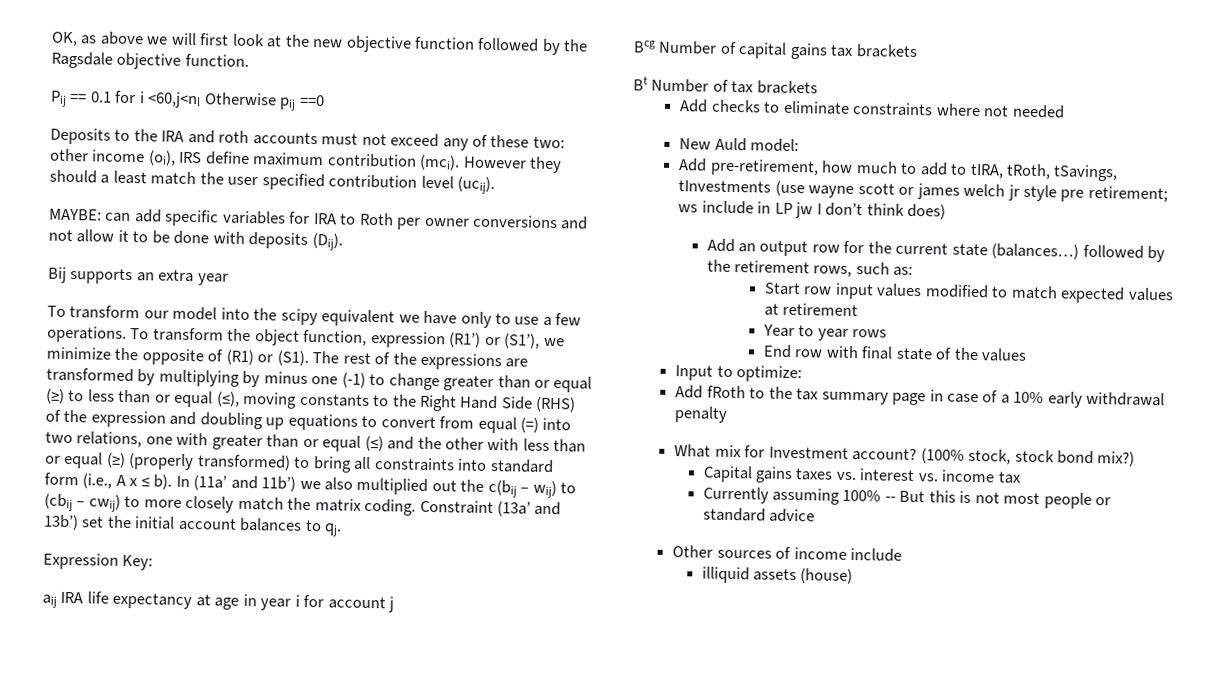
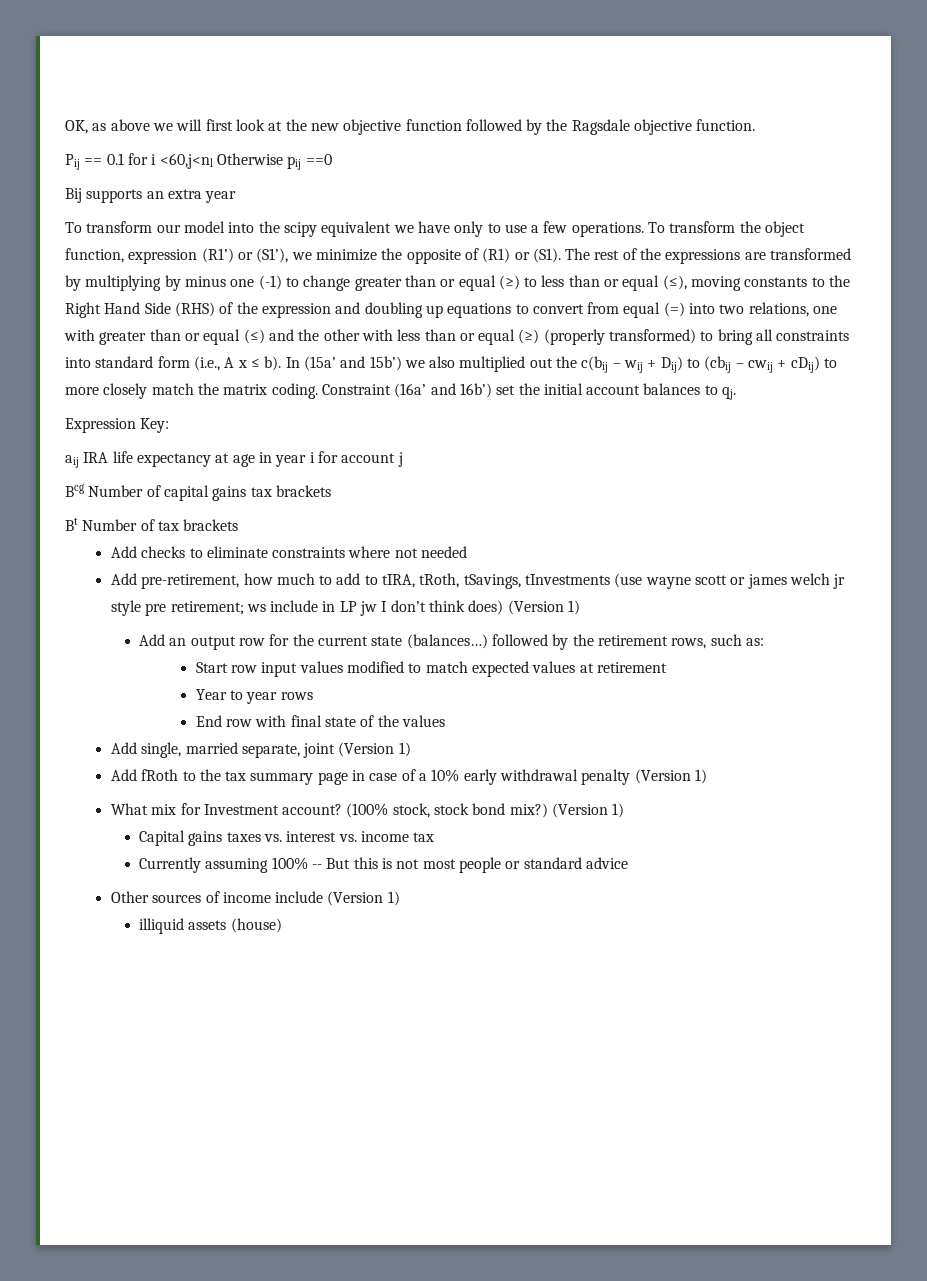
- Deposits to the IRA and roth accounts must not exceed any of these two: other income (oi), IRS define maximum contribution (mci). However they should a least match the user specified contribution level (ucij).
- MAYBE: can add specific variables for IRA to Roth per owner conversions and not allow it to be done with deposits (Dij).
- In (11a’ and 11b’) we also multiplied out the c(bij – wij) to (cbij – cwij) to more closely match the matrix coding.
+ In (15a’ and 15b’) we also multiplied out the c(bij – wij + Dij) to (cbij – cwij + cDij) to more closely match the matrix coding.
- Constraint (13a’ and 13b’) set the initial account balances to qj.
+ Constraint (16a’ and 16b’) set the initial account balances to qj.
- New Auld model:
- Add pre-retirement, how much to add to tIRA, tRoth, tSavings, tInvestments (use wayne scott or james welch jr style pre retirement; ws include in LP jw I don’t think does)
+ Add pre-retirement, how much to add to tIRA, tRoth, tSavings, tInvestments (use wayne scott or james welch jr style pre retirement; ws include in LP jw I don’t think does) (Version 1)
- Input to optimize:
+ Add single, married separate, joint (Version 1)
- Add fRoth to the tax summary page in case of a 10% early withdrawal penalty
+ Add fRoth to the tax summary page in case of a 10% early withdrawal penalty (Version 1)
- (100% stock, stock bond mix?)
+ (100% stock, stock bond mix?) (Version 1)
- Other sources of income include
+ Other sources of income include (Version 1)

